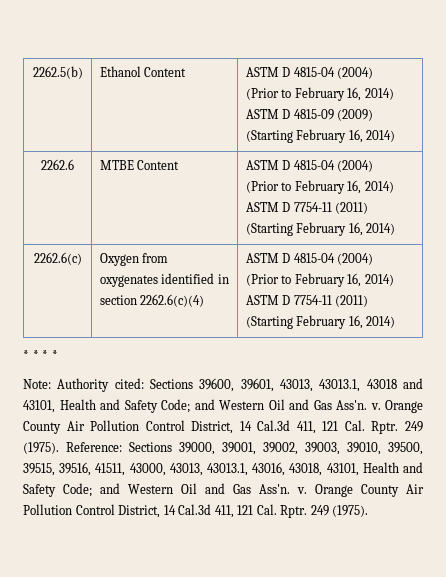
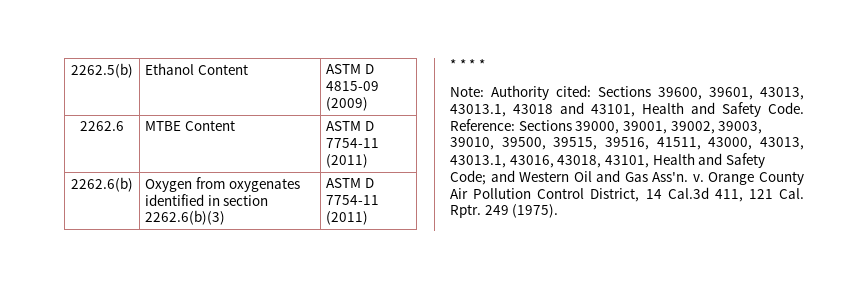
- 2262.5(b) | Ethanol Content | ASTM D 4815-04 (2004)
- (Prior to February 16, 2014) ASTM D 4815-09 (2009) (Starting February 16, 2014)
+ 2262.5(b) | Ethanol Content | ASTM D 4815-09 (2009)
- 2262.6 | MTBE Content | ASTM D 4815-04 (2004)
- (Prior to February 16, 2014) ASTM D 7754-11 (2011) (Starting February 16, 2014)
- 2262.6(c) | Oxygen from oxygenates identified in section 2262.6(c)(4) | ASTM D 4815-04 (2004)
- (Prior to February 16, 2014) ASTM D 7754-11 (2011) (Starting February 16, 2014)
+ 2262.6 | MTBE Content | ASTM D 7754-11 (2011)
+ 2262.6(b) | Oxygen from oxygenates identified in section 2262.6(b)(3) | ASTM D 7754-11 (2011)
- Note: Authority cited: Sections 39600, 39601, 43013, 43013.1, 43018 and 43101, Health and Safety Code; and Western Oil and Gas Ass'n. v. Orange County Air Pollution Control District, 14 Cal.3d 411, 121 Cal. Rptr. 249 (1975).
+ Note: Authority cited: Sections 39600, 39601, 43013, 43013.1, 43018 and 43101, Health and Safety Code.

